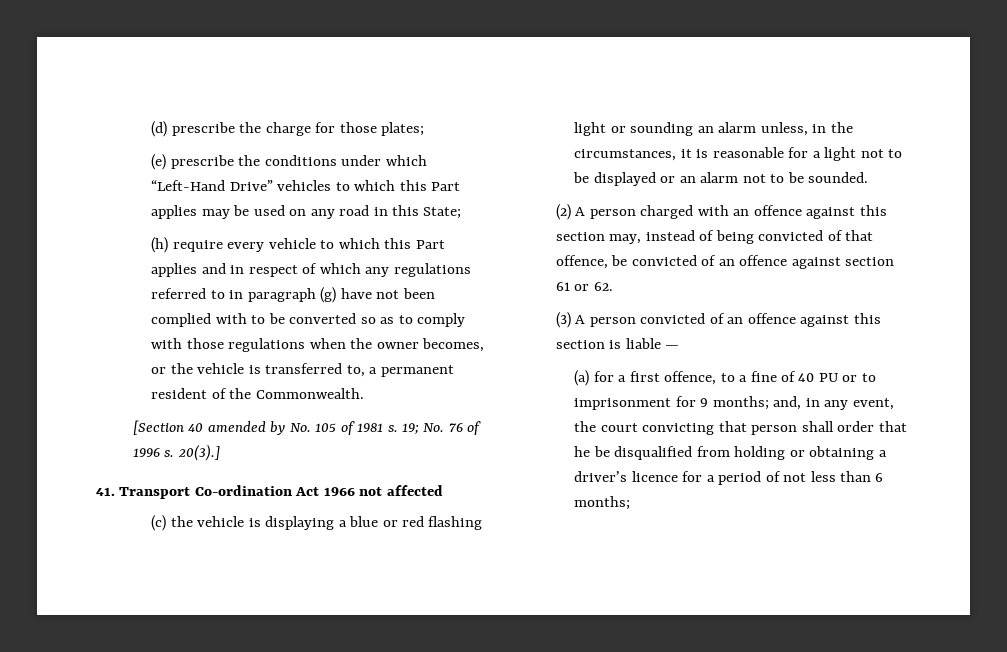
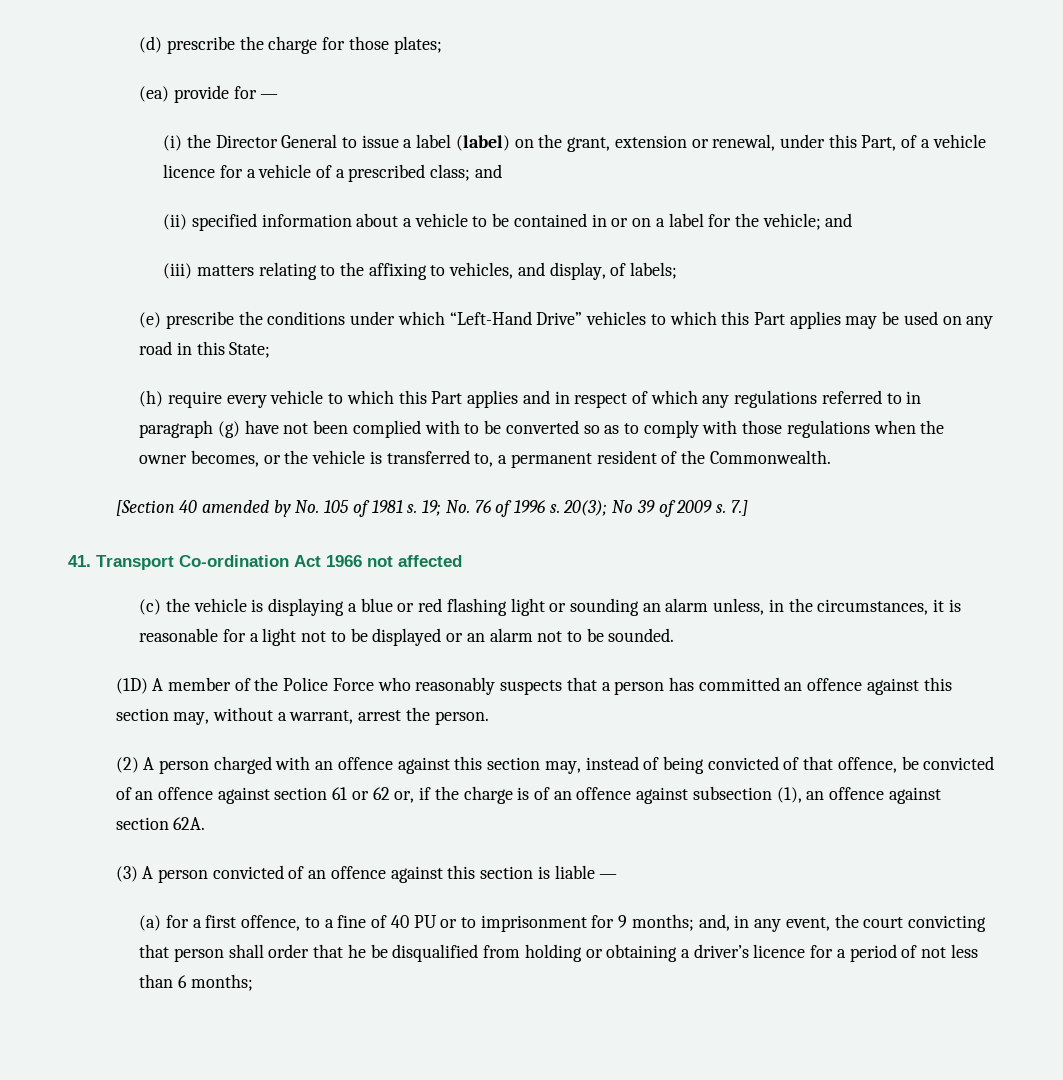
+ (ea) provide for —
+ (i) the Director General to issue a label (label) on the grant, extension or renewal, under this Part, of a vehicle licence for a vehicle of a prescribed class; and
+ (ii) specified information about a vehicle to be contained in or on a label for the vehicle; and
+ (iii) matters relating to the affixing to vehicles, and display, of labels;
- 20(3).]
+ 20(3); No 39 of 2009 s. 7.]
+ (1D) A member of the Police Force who reasonably suspects that a person has committed an offence against this section may, without a warrant, arrest the person.
- (2) A person charged with an offence against this section may, instead of being convicted of that offence, be convicted of an offence against section 61 or 62.
+ (2) A person charged with an offence against this section may, instead of being convicted of that offence, be convicted of an offence against section 61 or 62 or, if the charge is of an offence against subsection (1), an offence against section 62A.

